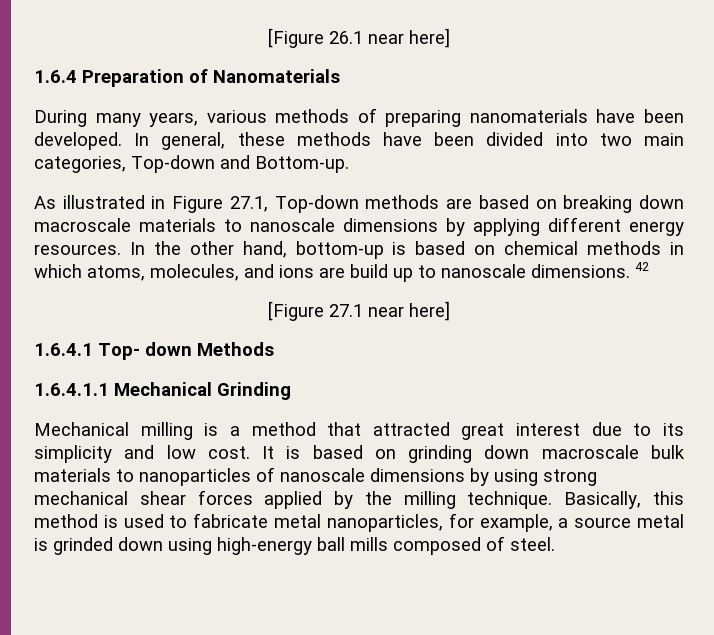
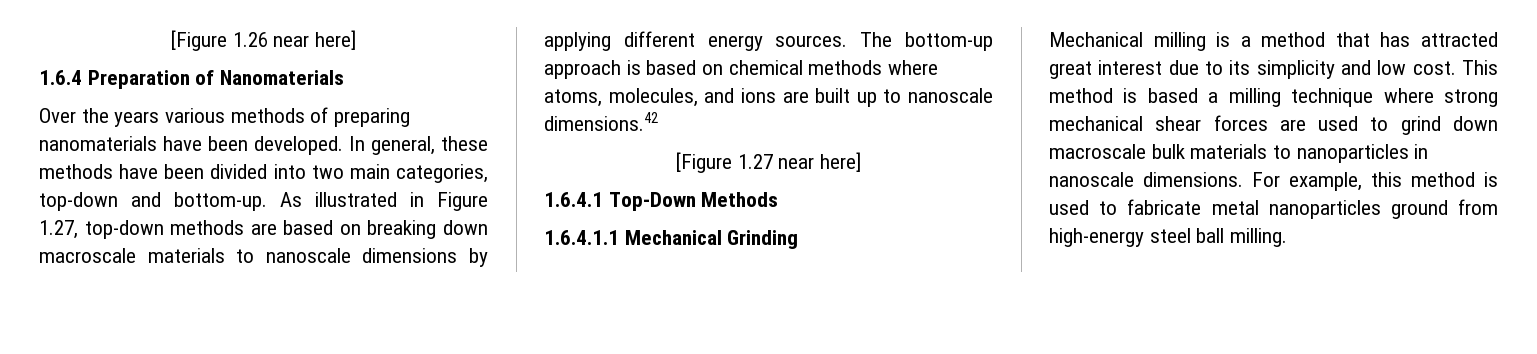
- [Figure 26.1 near here]
+ [Figure 1.26 near here]
- During many years, various methods of preparing nanomaterials have been developed.
+ Over the years various methods of preparing nanomaterials have been developed.
- In general, these methods have been divided into two main categories, Top-down and Bottom-up.
- As illustrated in Figure 27.1, Top-down methods are based on breaking down macroscale materials to nanoscale dimensions by applying different energy resources. In the other hand, bottom-up is based on chemical methods in which atoms, molecules, and ions are build up to nanoscale dimensions. 42
- [Figure 27.1 near here]
+ In general, these methods have been divided into two main categories, top-down and bottom-up. As illustrated in Figure 1.27, top-down methods are based on breaking down macroscale materials to nanoscale dimensions by applying different energy sources. The bottom-up approach is based on chemical methods where atoms, molecules, and ions are built up to nanoscale dimensions.42
+ [Figure 1.27 near here]
- 1.6.4.1 Top- down Methods
+ 1.6.4.1 Top-Down Methods
- Mechanical milling is a method that attracted great interest due to its simplicity and low cost.
+ Mechanical milling is a method that has attracted great interest due to its simplicity and low cost.
- It is based on grinding down macroscale bulk materials to nanoparticles of nanoscale dimensions by using strong mechanical shear forces applied by the milling technique. Basically, this method is used to fabricate metal nanoparticles, for example, a source metal is grinded down using high-energy ball mills composed of steel.
+ This method is based a milling technique where strong mechanical shear forces are used to grind down macroscale bulk materials to nanoparticles in nanoscale dimensions. For example, this method is used to fabricate metal nanoparticles ground from high-energy steel ball milling.

